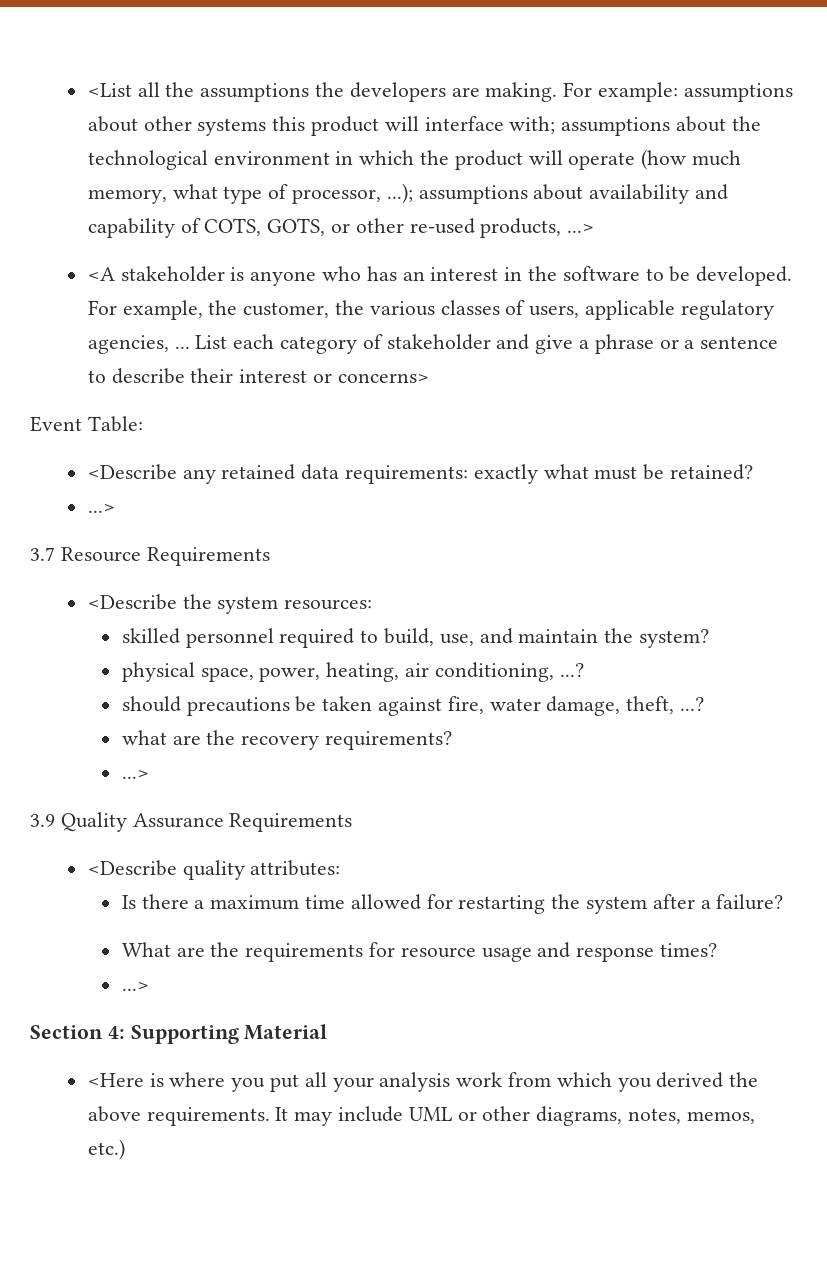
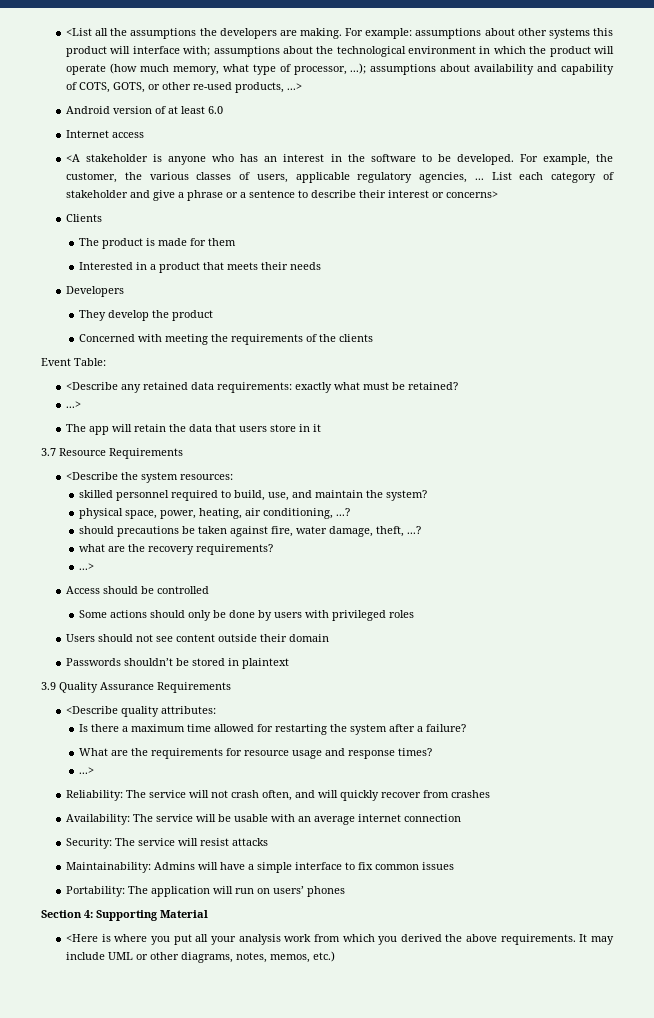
+ Android version of at least 6.0
+ Internet access
+ Clients
+ The product is made for them
+ Interested in a product that meets their needs
+ Developers
+ They develop the product
+ Concerned with meeting the requirements of the clients
+ The app will retain the data that users store in it
+ Access should be controlled
+ Some actions should only be done by users with privileged roles
+ Users should not see content outside their domain
+ Passwords shouldn’t be stored in plaintext
+ Reliability: The service will not crash often, and will quickly recover from crashes
+ Availability: The service will be usable with an average internet connection
+ Security: The service will resist attacks
+ Maintainability: Admins will have a simple interface to fix common issues
+ Portability: The application will run on users’ phones

